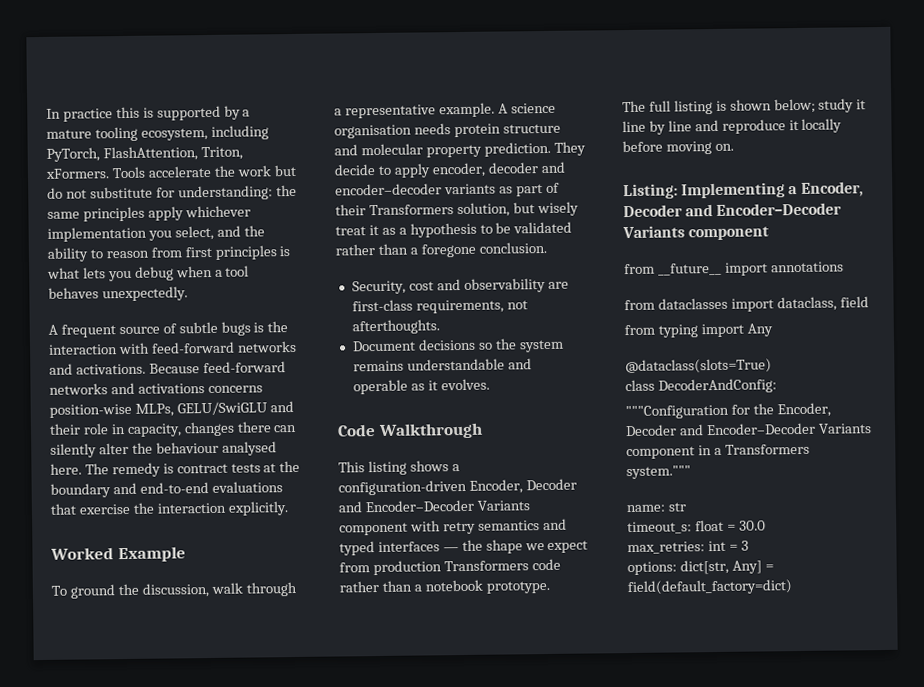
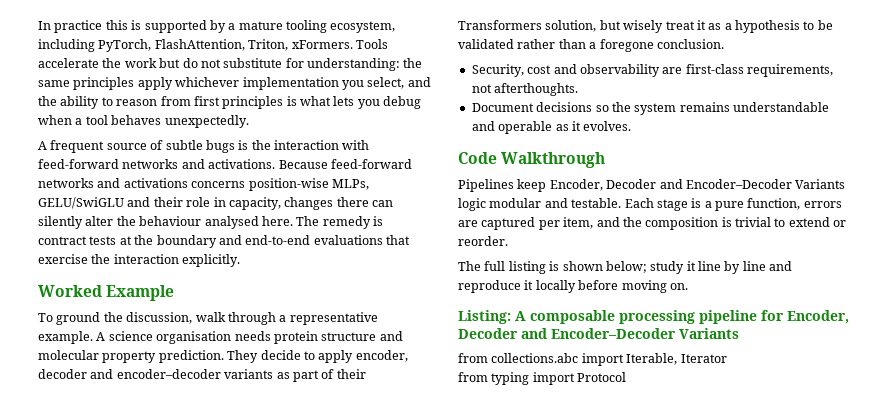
- This listing shows a configuration-driven Encoder, Decoder and Encoder–Decoder Variants component with retry semantics and typed interfaces — the shape we expect from production Transformers code rather than a notebook prototype.
+ Pipelines keep Encoder, Decoder and Encoder–Decoder Variants logic modular and testable. Each stage is a pure function, errors are captured per item, and the composition is trivial to extend or reorder.
- Listing: Implementing a Encoder, Decoder and Encoder–Decoder Variants component
- from __future__ import annotations
- from dataclasses import dataclass, field
- from typing import Any
- @dataclass(slots=True)
- class DecoderAndConfig:
- """Configuration for the Encoder, Decoder and Encoder–Decoder Variants component in a Transformers system."""
- name: str
- timeout_s: float = 30.0
- max_retries: int = 3
- options: dict[str, Any] = field(default_factory=dict)
+ Listing: A composable processing pipeline for Encoder, Decoder and Encoder–Decoder Variants
+ from collections.abc import Iterable, Iterator
+ from typing import Protocol

